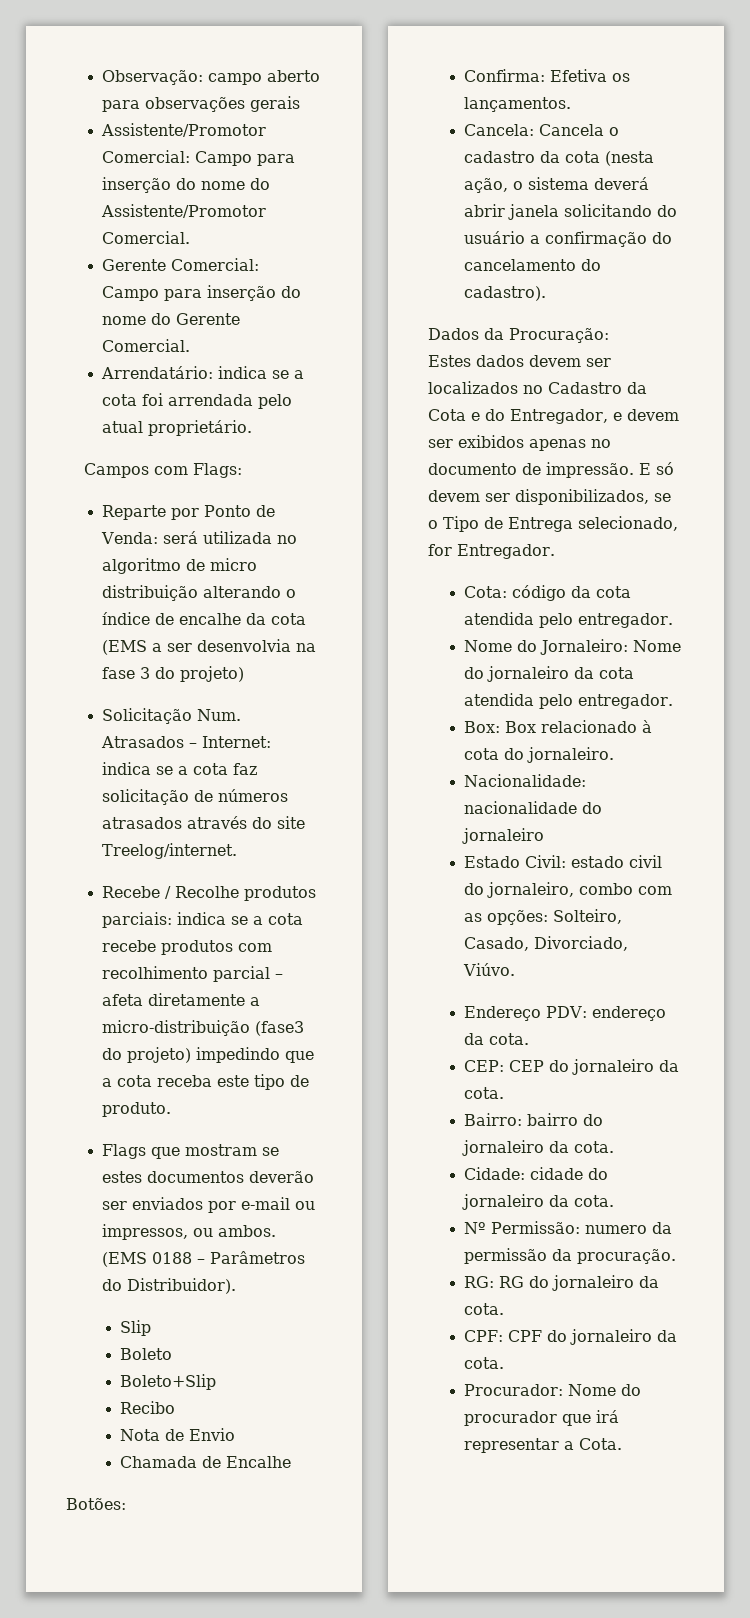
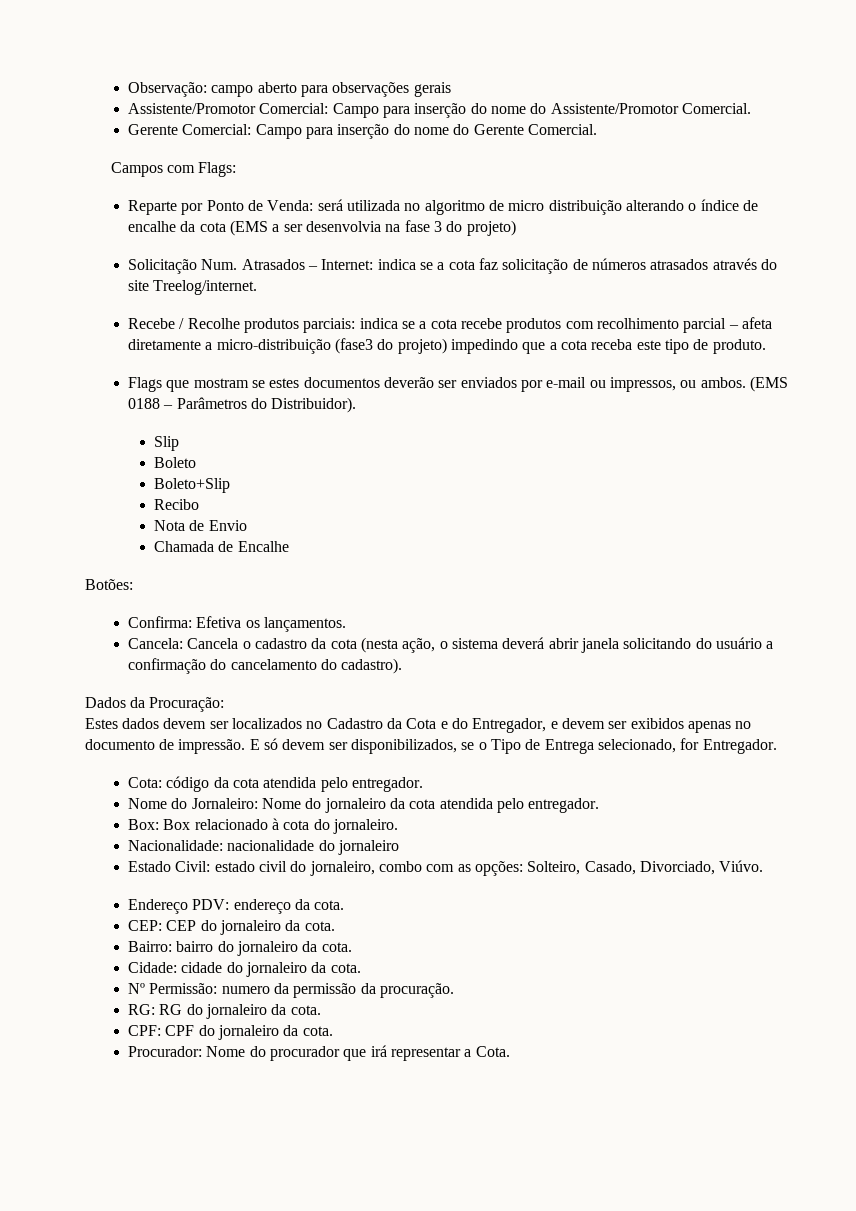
- Arrendatário: indica se a cota foi arrendada pelo atual proprietário.

